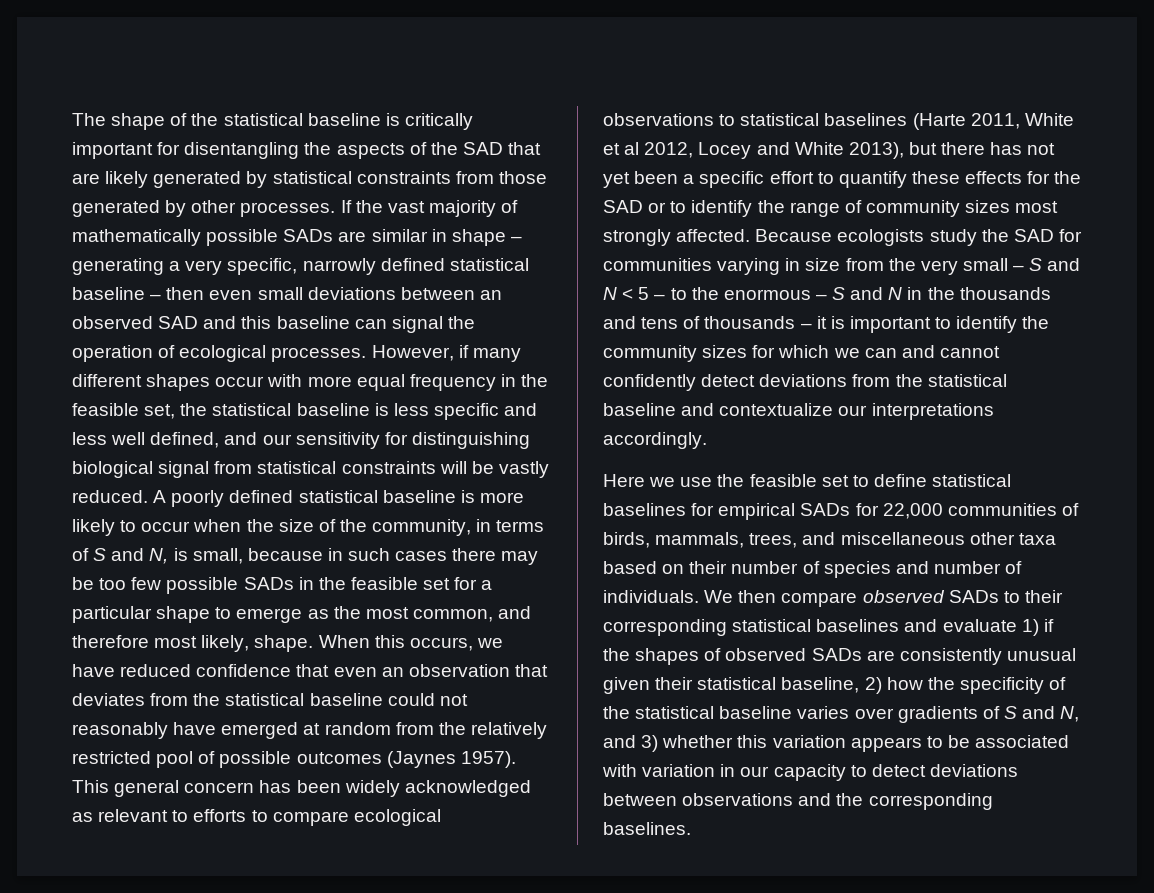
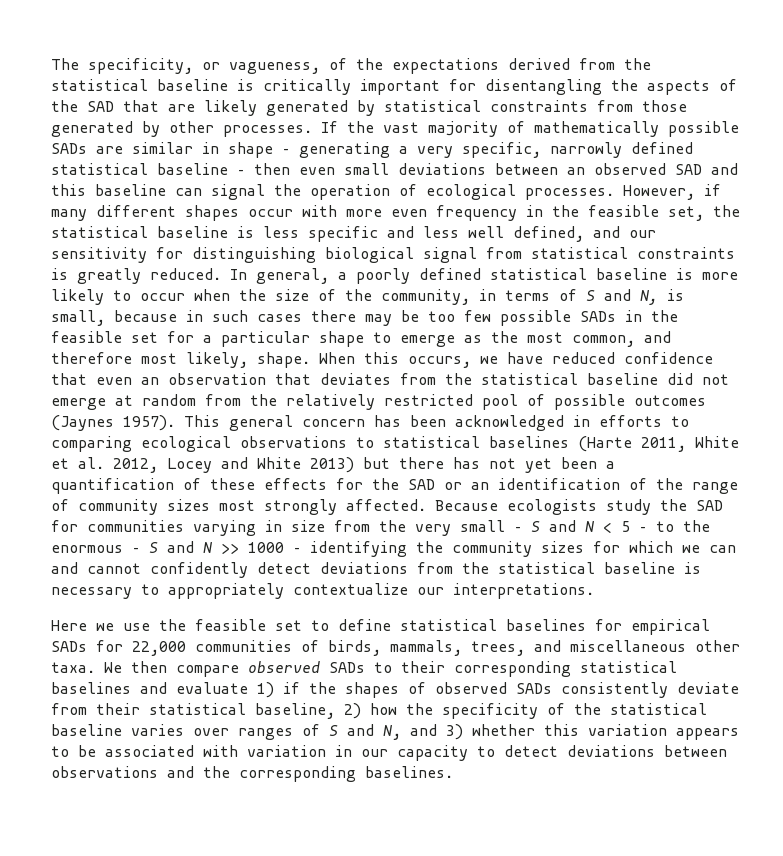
- The shape of the statistical baseline is critically important for disentangling the aspects of the SAD that are likely generated by statistical constraints from those generated by other processes.
+ The specificity, or vagueness, of the expectations derived from the statistical baseline is critically important for disentangling the aspects of the SAD that are likely generated by statistical constraints from those generated by other processes.
- However, if many different shapes occur with more equal frequency in the feasible set, the statistical baseline is less specific and less well defined, and our sensitivity for distinguishing biological signal from statistical constraints will be vastly reduced. A poorly defined statistical baseline is more likely to occur when the size of the community, in terms of S and N, is small, because in such cases there may be too few possible SADs in the feasible set for a particular shape to emerge as the most common, and therefore most likely, shape.
+ However, if many different shapes occur with more even frequency in the feasible set, the statistical baseline is less specific and less well defined, and our sensitivity for distinguishing biological signal from statistical constraints is greatly reduced. In general, a poorly defined statistical baseline is more likely to occur when the size of the community, in terms of S and N, is small, because in such cases there may be too few possible SADs in the feasible set for a particular shape to emerge as the most common, and therefore most likely, shape.
- When this occurs, we have reduced confidence that even an observation that deviates from the statistical baseline could not reasonably have emerged at random from the relatively restricted pool of possible outcomes (Jaynes 1957).
+ When this occurs, we have reduced confidence that even an observation that deviates from the statistical baseline did not emerge at random from the relatively restricted pool of possible outcomes (Jaynes 1957).
- This general concern has been widely acknowledged as relevant to efforts to compare ecological observations to statistical baselines (Harte 2011, White et al 2012, Locey and White 2013), but there has not yet been a specific effort to quantify these effects for the SAD or to identify the range of community sizes most strongly affected.
+ This general concern has been acknowledged in efforts to comparing ecological observations to statistical baselines (Harte 2011, White et al. 2012, Locey and White 2013) but there has not yet been a quantification of these effects for the SAD or an identification of the range of community sizes most strongly affected.
- Because ecologists study the SAD for communities varying in size from the very small – S and N < 5 – to the enormous – S and N in the thousands and tens of thousands – it is important to identify the community sizes for which we can and cannot confidently detect deviations from the statistical baseline and contextualize our interpretations accordingly.
+ Because ecologists study the SAD for communities varying in size from the very small – S and N < 5 – to the enormous – S and N >> 1000 – identifying the community sizes for which we can and cannot confidently detect deviations from the statistical baseline is necessary to appropriately contextualize our interpretations.
- Here we use the feasible set to define statistical baselines for empirical SADs for 22,000 communities of birds, mammals, trees, and miscellaneous other taxa based on their number of species and number of individuals.
+ Here we use the feasible set to define statistical baselines for empirical SADs for 22,000 communities of birds, mammals, trees, and miscellaneous other taxa.
- We then compare observed SADs to their corresponding statistical baselines and evaluate 1) if the shapes of observed SADs are consistently unusual given their statistical baseline, 2) how the specificity of the statistical baseline varies over gradients of S and N, and 3) whether this variation appears to be associated with variation in our capacity to detect deviations between observations and the corresponding baselines.
+ We then compare observed SADs to their corresponding statistical baselines and evaluate 1) if the shapes of observed SADs consistently deviate from their statistical baseline, 2) how the specificity of the statistical baseline varies over ranges of S and N, and 3) whether this variation appears to be associated with variation in our capacity to detect deviations between observations and the corresponding baselines.

